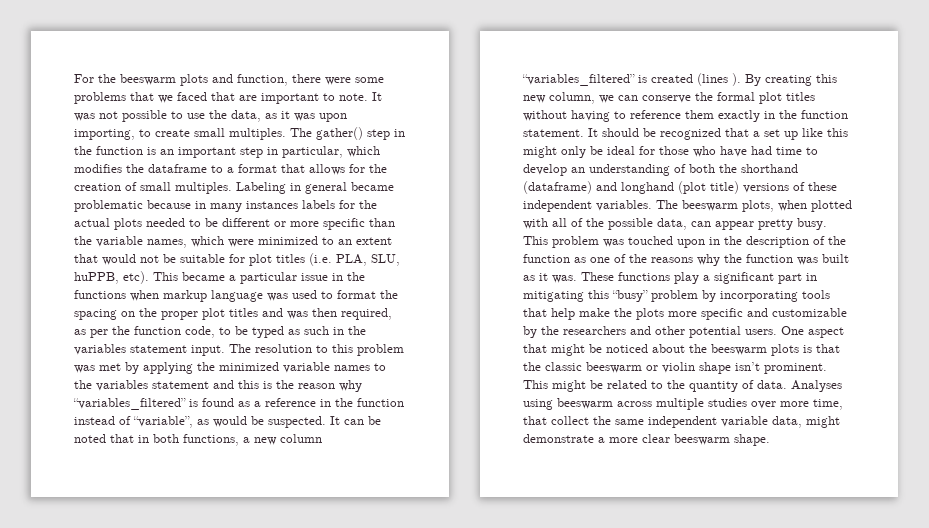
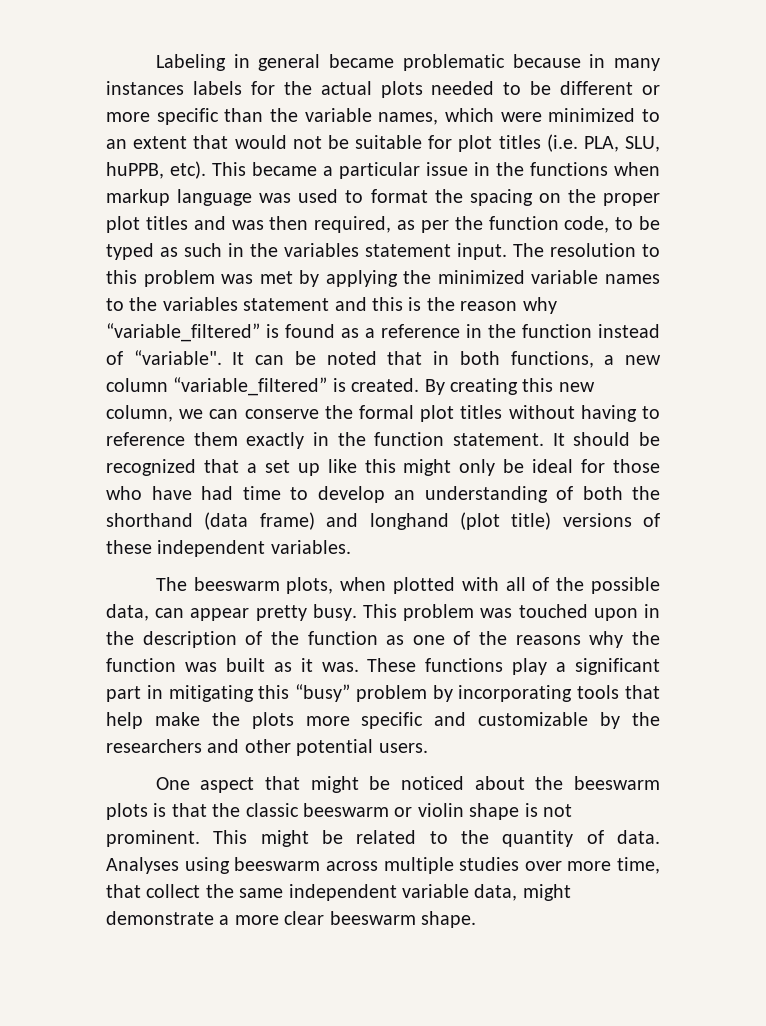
- For the beeswarm plots and function, there were some problems that we faced that are important to note. It was not possible to use the data, as it was upon importing, to create small multiples. The gather() step in the function is an important step in particular, which modifies the dataframe to a format that allows for the creation of small multiples.
- The resolution to this problem was met by applying the minimized variable names to the variables statement and this is the reason why “variables_filtered” is found as a reference in the function instead of “variable”, as would be suspected.
+ The resolution to this problem was met by applying the minimized variable names to the variables statement and this is the reason why “variable_filtered” is found as a reference in the function instead of “variable".
- It can be noted that in both functions, a new column “variables_filtered” is created (lines ).
+ It can be noted that in both functions, a new column “variable_filtered” is created.
- It should be recognized that a set up like this might only be ideal for those who have had time to develop an understanding of both the shorthand (dataframe) and longhand (plot title) versions of these independent variables. The beeswarm plots, when plotted with all of the possible data, can appear pretty busy.
+ It should be recognized that a set up like this might only be ideal for those who have had time to develop an understanding of both the shorthand (data frame) and longhand (plot title) versions of these independent variables.
+ The beeswarm plots, when plotted with all of the possible data, can appear pretty busy.
- These functions play a significant part in mitigating this “busy” problem by incorporating tools that help make the plots more specific and customizable by the researchers and other potential users. One aspect that might be noticed about the beeswarm plots is that the classic beeswarm or violin shape isn’t prominent.
+ These functions play a significant part in mitigating this “busy” problem by incorporating tools that help make the plots more specific and customizable by the researchers and other potential users.
+ One aspect that might be noticed about the beeswarm plots is that the classic beeswarm or violin shape is not prominent.

